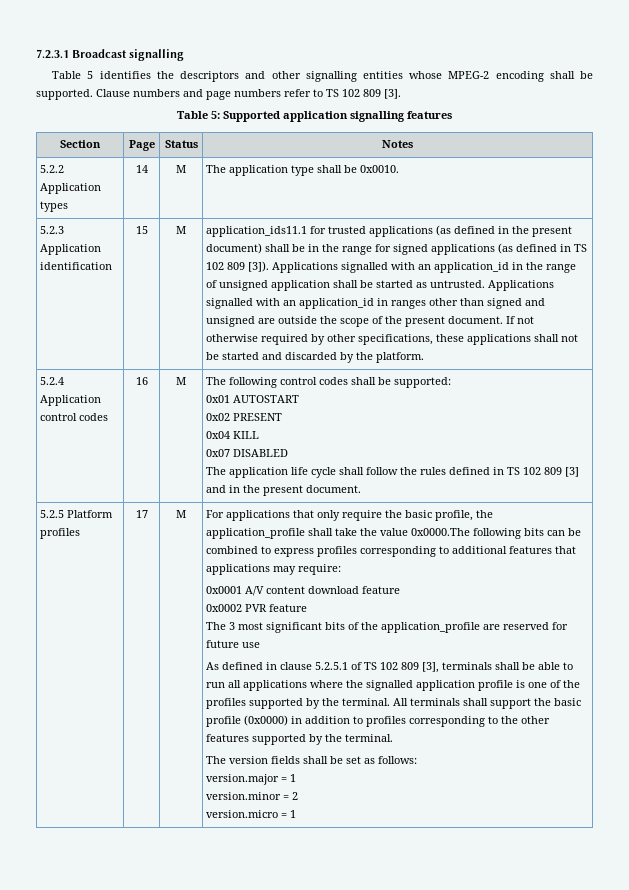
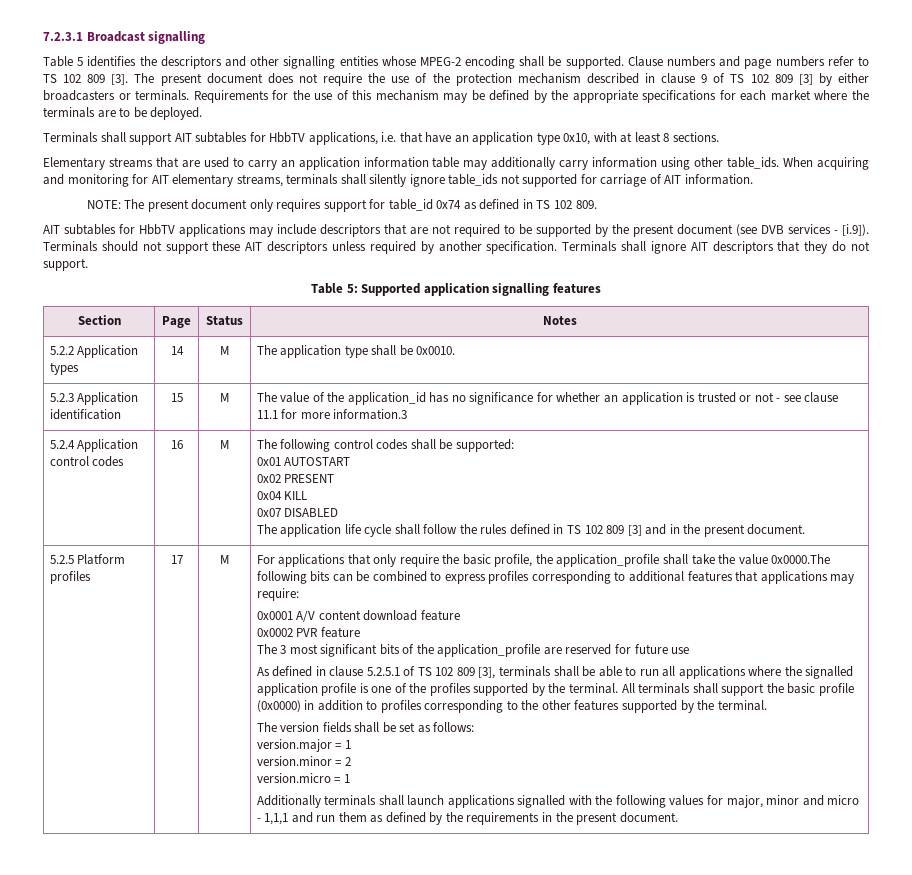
+ The present document does not require the use of the protection mechanism described in clause 9 of TS 102 809 [3] by either broadcasters or terminals. Requirements for the use of this mechanism may be defined by the appropriate specifications for each market where the terminals are to be deployed.
+ Terminals shall support AIT subtables for HbbTV applications, i.e. that have an application type 0x10, with at least 8 sections.
+ Elementary streams that are used to carry an application information table may additionally carry information using other table_ids. When acquiring and monitoring for AIT elementary streams, terminals shall silently ignore table_ids not supported for carriage of AIT information.
+ NOTE: The present document only requires support for table_id 0x74 as defined in TS 102 809.
+ AIT subtables for HbbTV applications may include descriptors that are not required to be supported by the present document (see DVB services - [i.9]). Terminals should not support these AIT descriptors unless required by another specification. Terminals shall ignore AIT descriptors that they do not support.
- application_ids11.1 for trusted applications (as defined in the present document) shall be in the range for signed applications (as defined in TS 102 809 [3]). Applications signalled with an application_id in the range of unsigned application shall be started as untrusted. Applications signalled with an application_id in ranges other than signed and unsigned are outside the scope of the present document. If not otherwise required by other specifications, these applications shall not be started and discarded by the platform.
+ The value of the application_id has no significance for whether an application is trusted or not - see clause 11.1 for more information.3
+ Additionally terminals shall launch applications signalled with the following values for major, minor and micro - 1,1,1 and run them as defined by the requirements in the present document.

